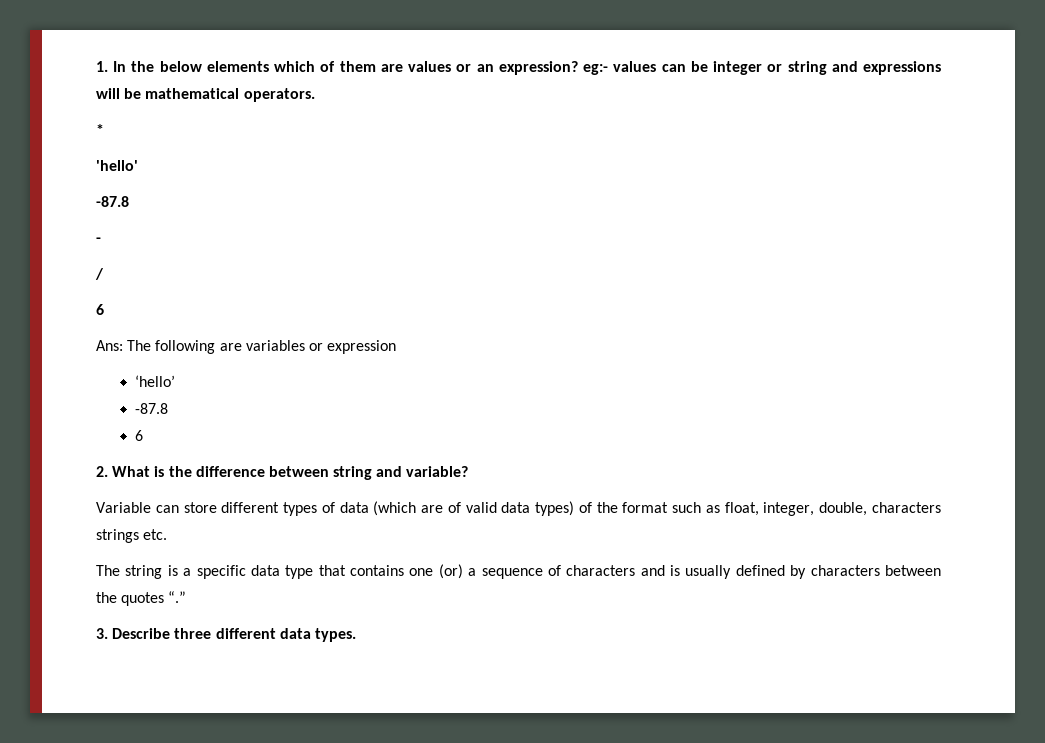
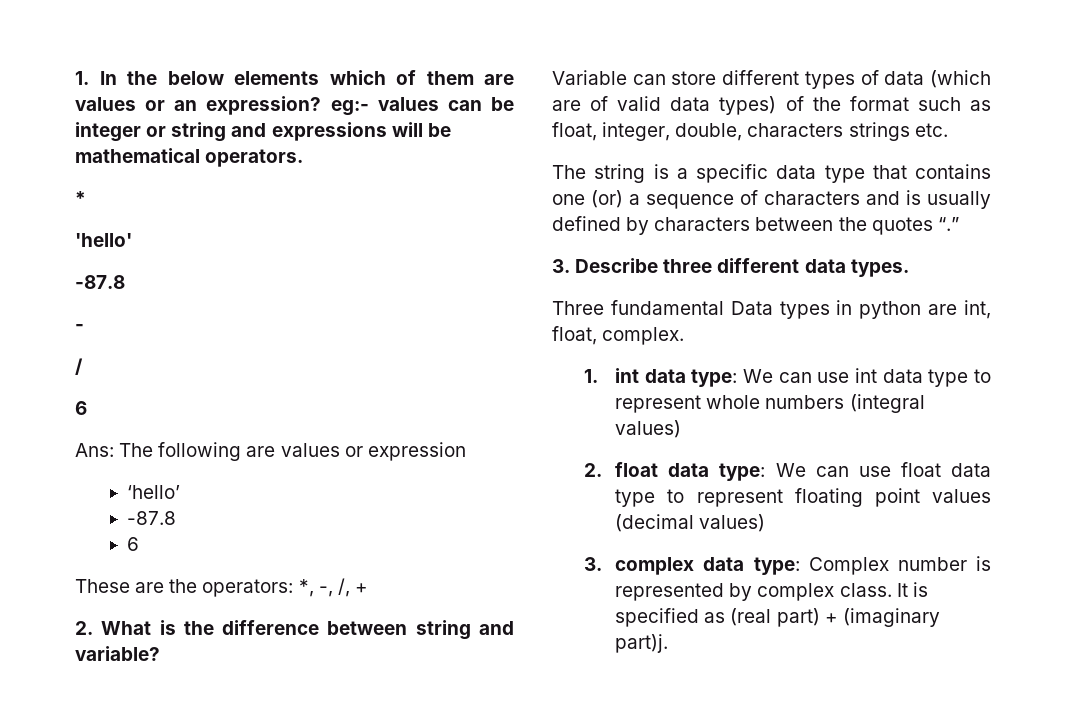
- Ans: The following are variables or expression
+ Ans: The following are values or expression
+ These are the operators: *, -, /, +
+ Three fundamental Data types in python are int, float, complex.
+ 1. int data type: We can use int data type to represent whole numbers (integral values)
+ 2. float data type: We can use float data type to represent floating point values (decimal values)
+ 3. complex data type: Complex number is represented by complex class. It is specified as (real part) + (imaginary part)j.

